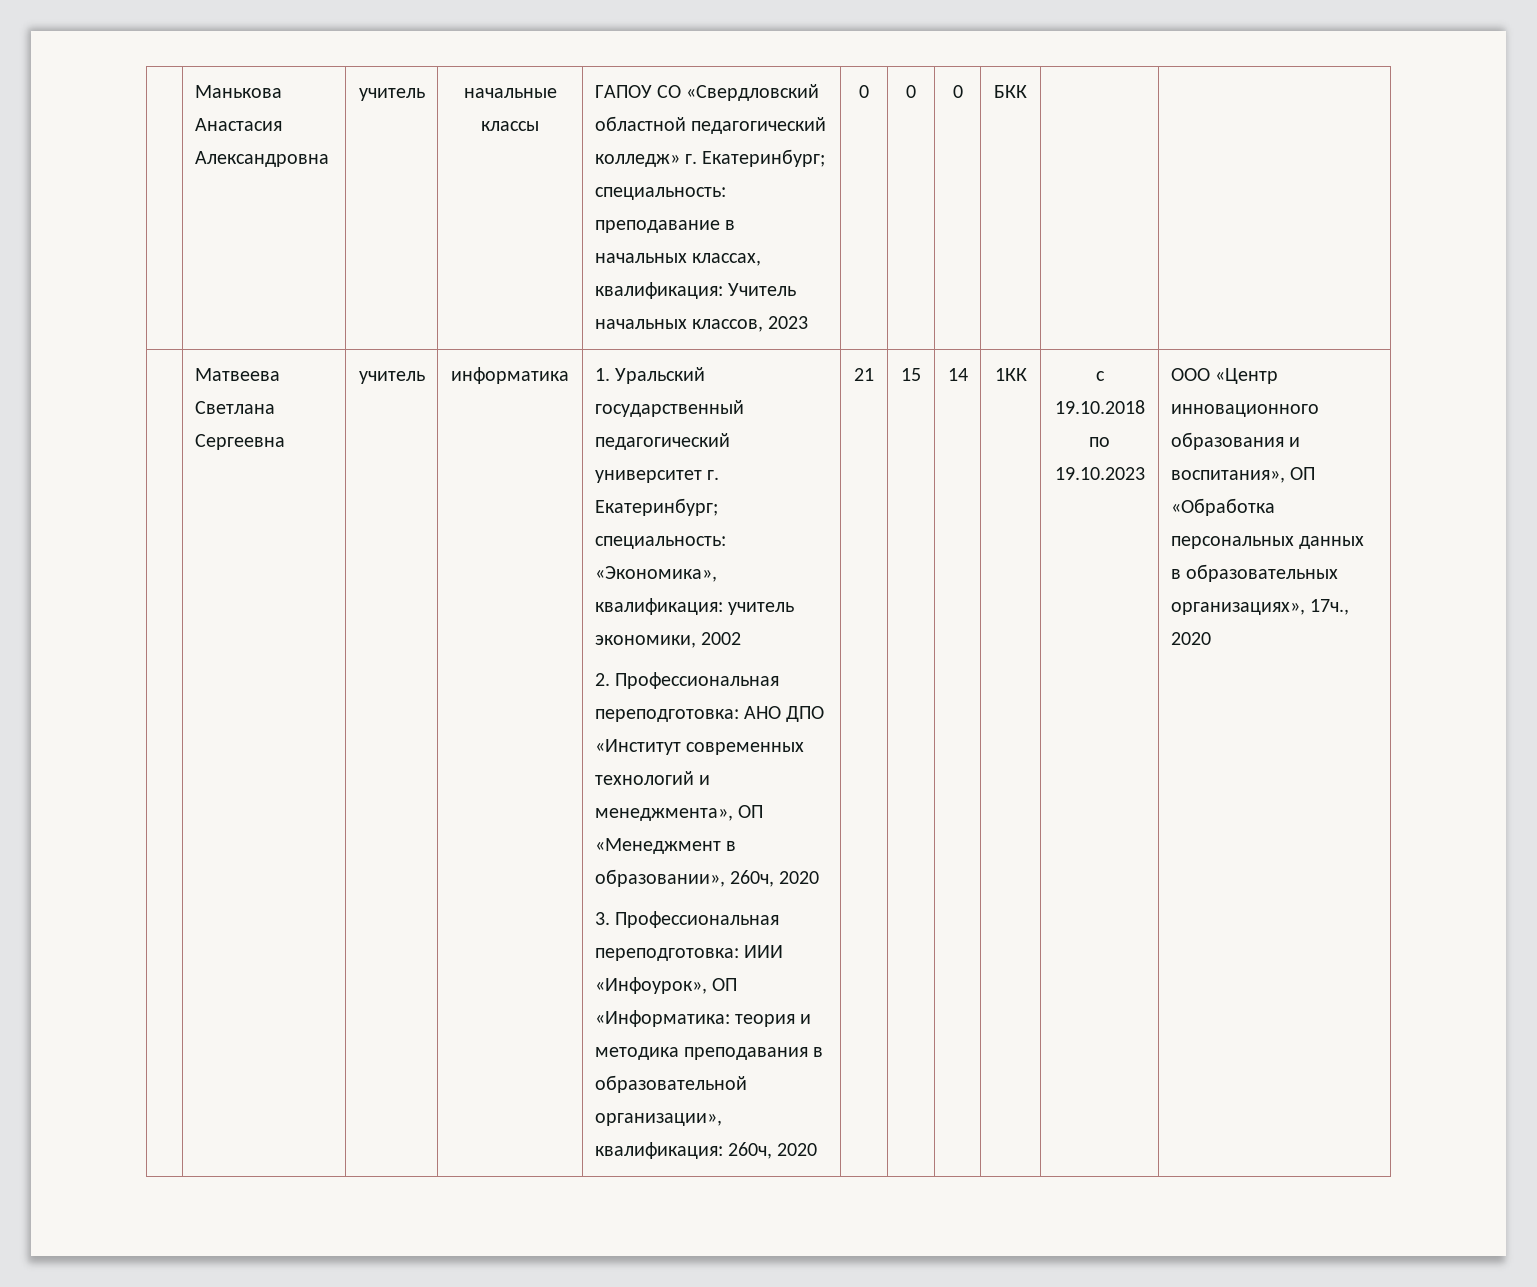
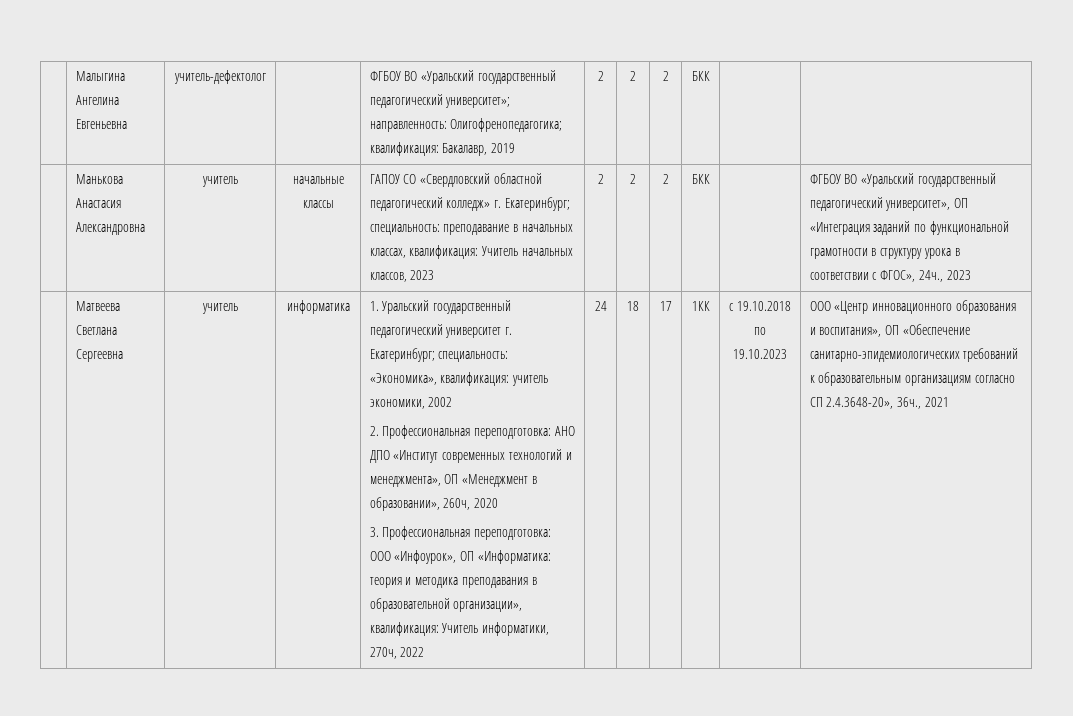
+ | Малыгина Ангелина Евгеньевна | учитель-дефектолог | | ФГБОУ ВО «Уральский государственный педагогический университет»; направленность: Олигофренопедагогика; квалификация: Бакалавр, 2019 | 2 | 2 | 2 | БКК | |
- | Манькова Анастасия Александровна | учитель | начальные классы | ГАПОУ СО «Свердловский областной педагогический колледж» г. Екатеринбург; специальность: преподавание в начальных классах, квалификация: Учитель начальных классов, 2023 | 0 | 0 | 0 | БКК | |
+ Манькова Анастасия Александровна | учитель | начальные классы | ГАПОУ СО «Свердловский областной педагогический колледж» г. Екатеринбург; специальность: преподавание в начальных классах, квалификация: Учитель начальных классов, 2023 | 2 | 2 | 2 | БКК | | ФГБОУ ВО «Уральский государственный педагогический университет», ОП «Интеграция заданий по функциональной грамотности в структуру урока в соответствии с ФГОС», 24ч., 2023
- 3. Профессиональная переподготовка: ИИИ «Инфоурок», ОП «Информатика: теория и методика преподавания в образовательной организации», квалификация: 260ч, 2020 | 21 | 15 | 14
+ 3. Профессиональная переподготовка: ООО «Инфоурок», ОП «Информатика: теория и методика преподавания в образовательной организации», квалификация: Учитель информатики, 270ч, 2022 | 24 | 18 | 17
- ООО «Центр инновационного образования и воспитания», ОП «Обработка персональных данных в образовательных организациях», 17ч., 2020
+ ООО «Центр инновационного образования и воспитания», ОП «Обеспечение санитарно-эпидемиологических требований к образовательным организациям согласно СП 2.4.3648-20», 36ч., 2021

